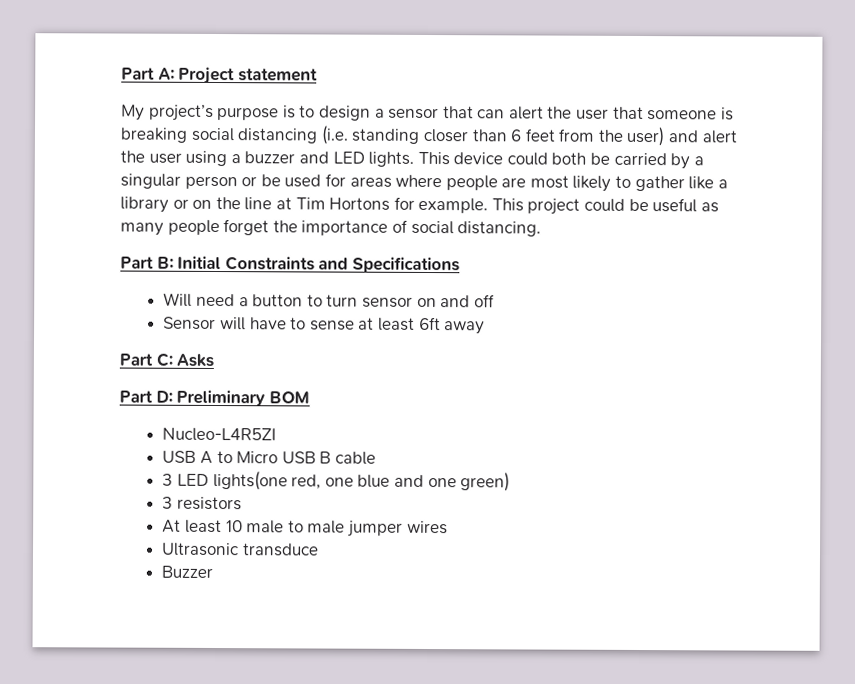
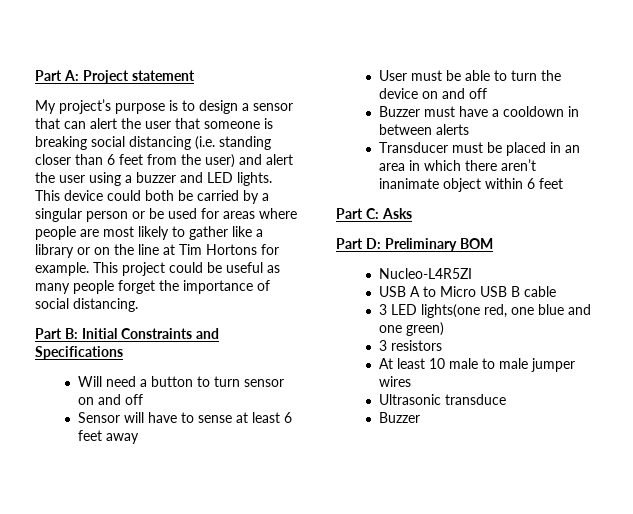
- Sensor will have to sense at least 6ft away
+ Sensor will have to sense at least 6 feet away
+ User must be able to turn the device on and off
+ Buzzer must have a cooldown in between alerts
+ Transducer must be placed in an area in which there aren’t inanimate object within 6 feet

